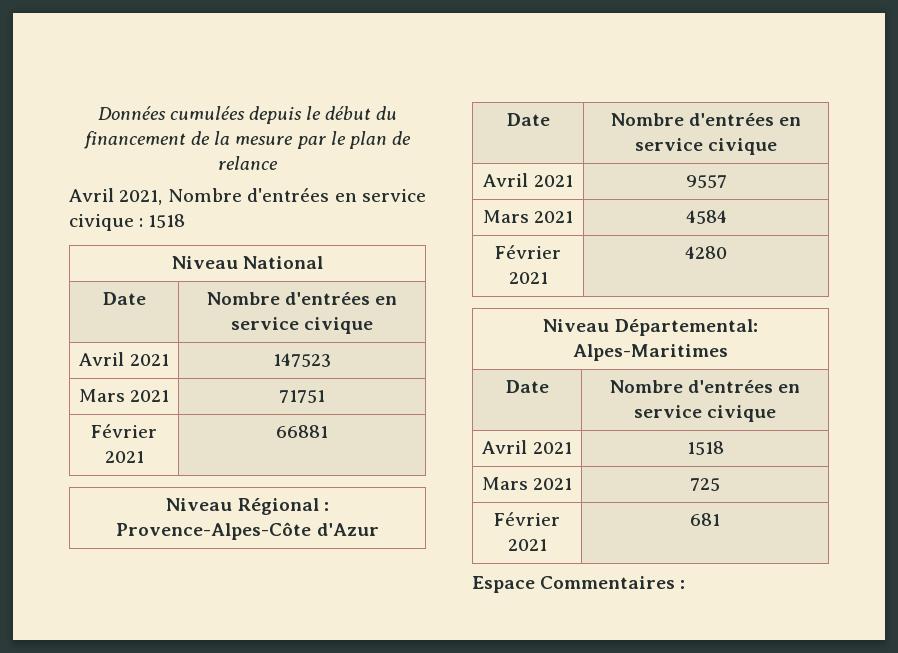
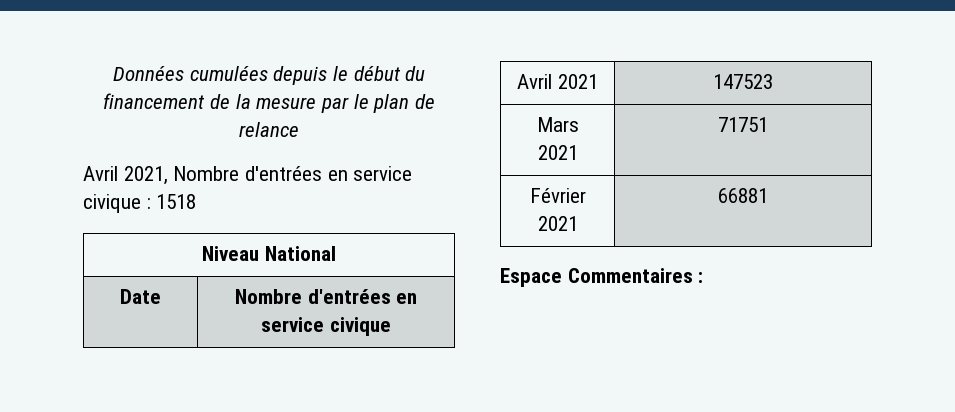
- Niveau Régional : Provence-Alpes-Côte d'Azur
- Date | Nombre d'entrées en service civique
- Avril 2021 | 9557
- Mars 2021 | 4584
- Février 2021 | 4280
- Niveau Départemental: Alpes-Maritimes
- Date | Nombre d'entrées en service civique
- Avril 2021 | 1518
- Mars 2021 | 725
- Février 2021 | 681

